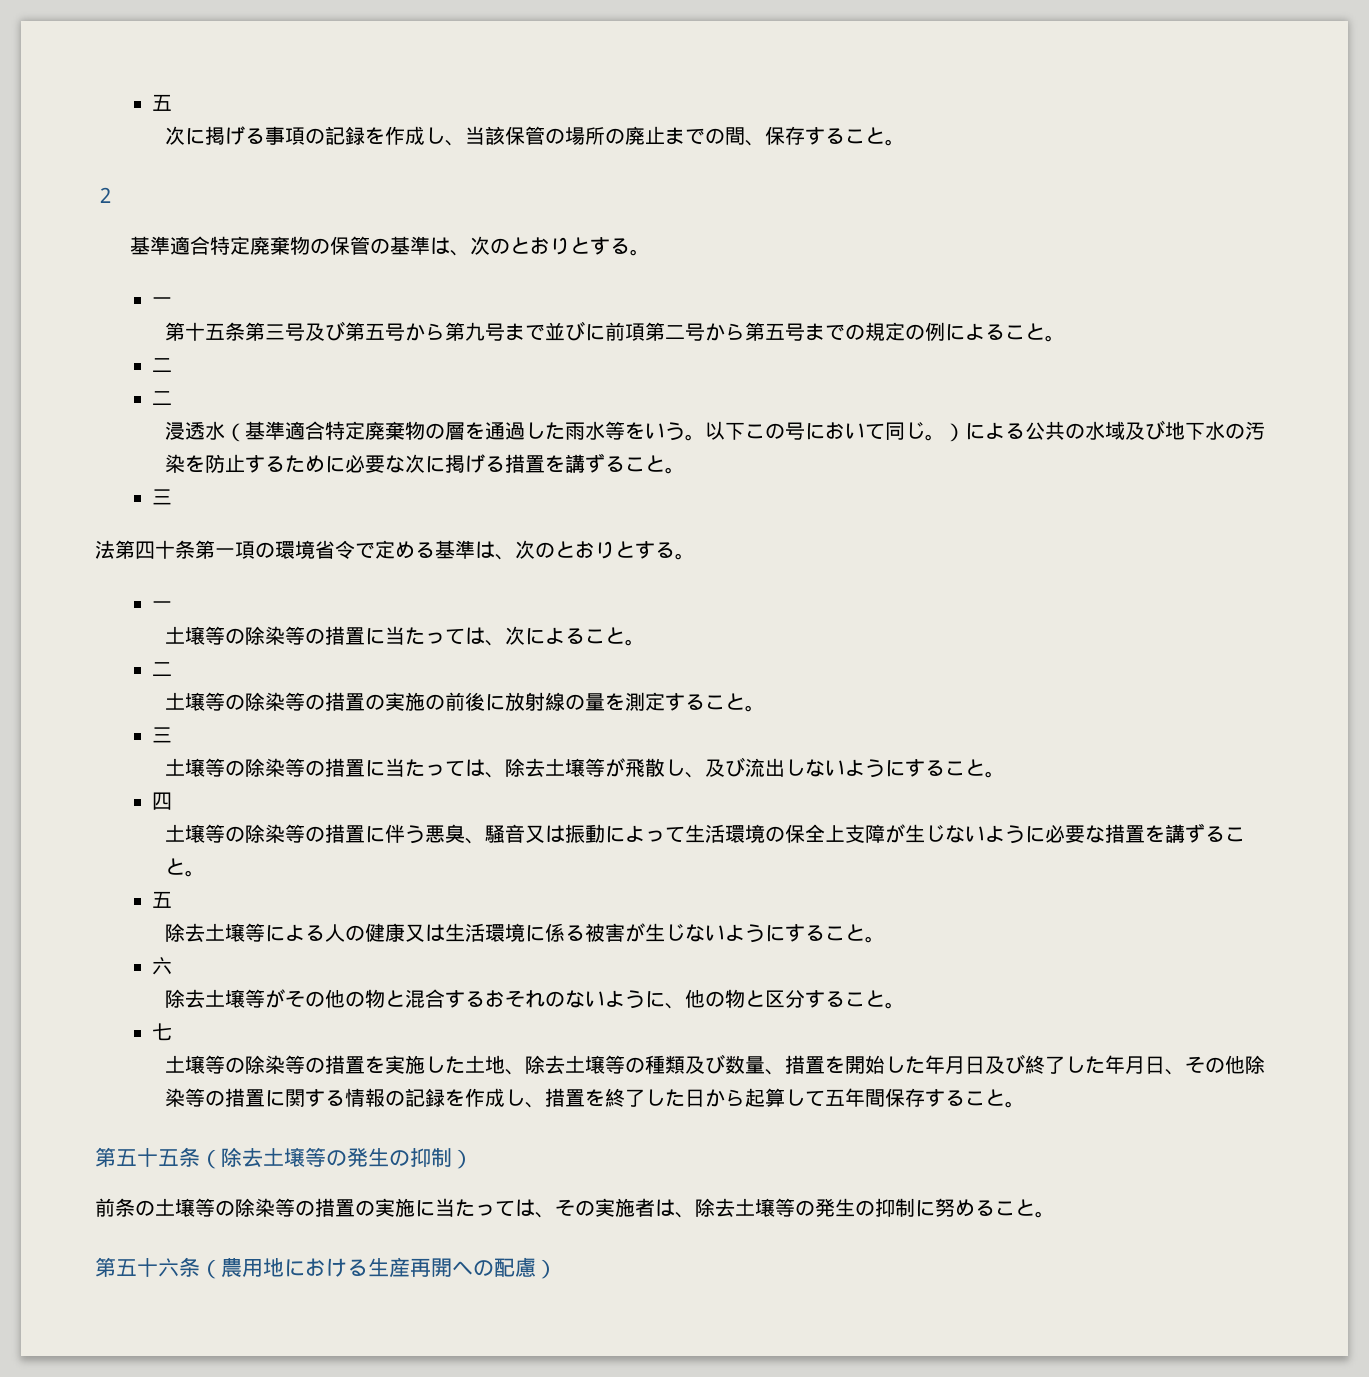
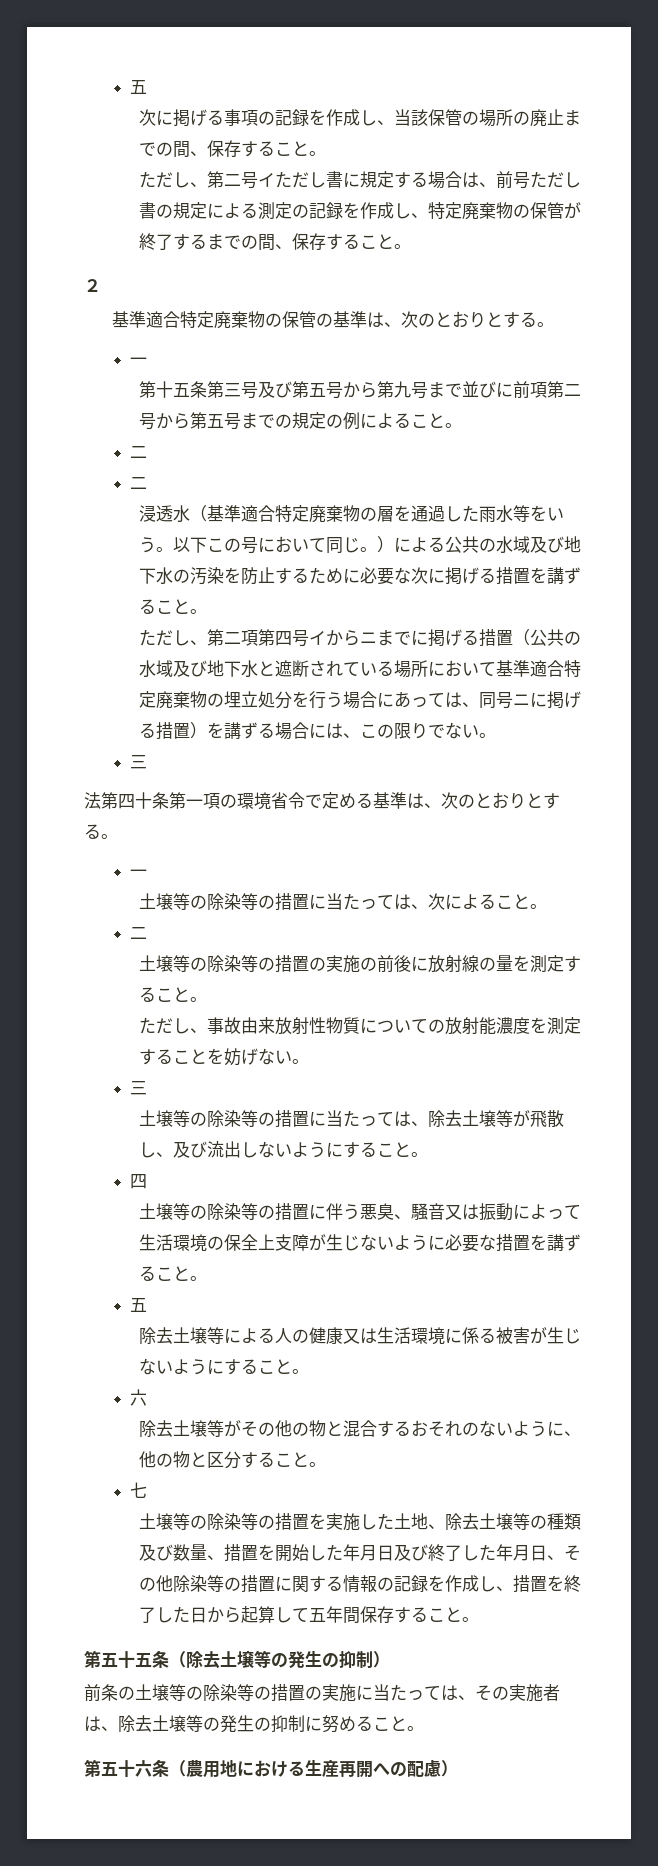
+ ただし、第二号イただし書に規定する場合は、前号ただし書の規定による測定の記録を作成し、特定廃棄物の保管が終了するまでの間、保存すること。
+ ただし、第二項第四号イからニまでに掲げる措置（公共の水域及び地下水と遮断されている場所において基準適合特定廃棄物の埋立処分を行う場合にあっては、同号ニに掲げる措置）を講ずる場合には、この限りでない。
+ ただし、事故由来放射性物質についての放射能濃度を測定することを妨げない。

